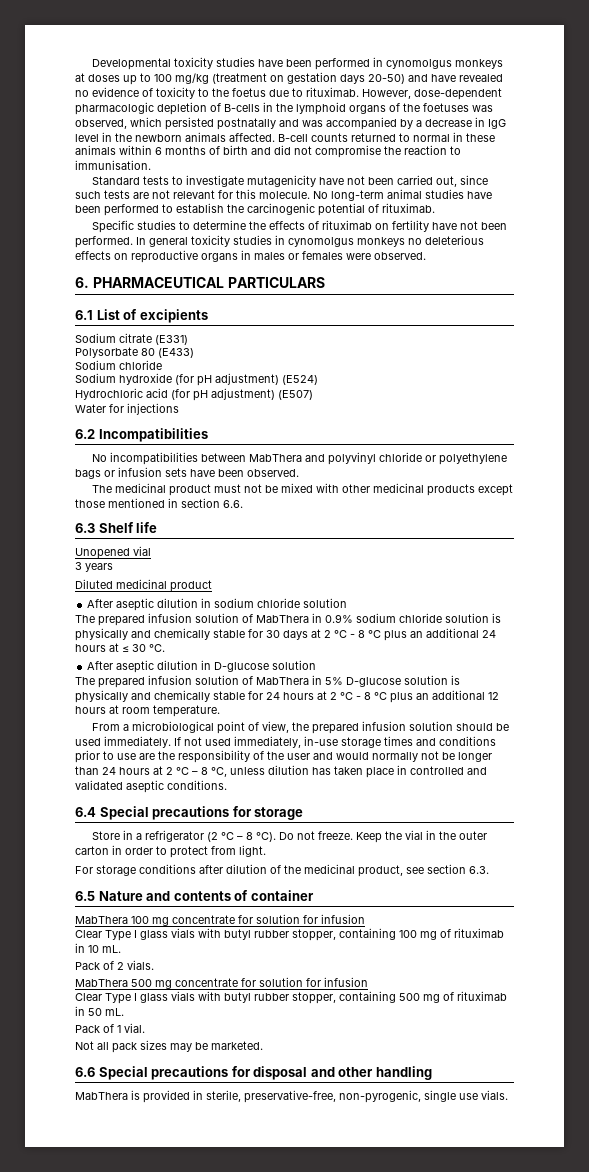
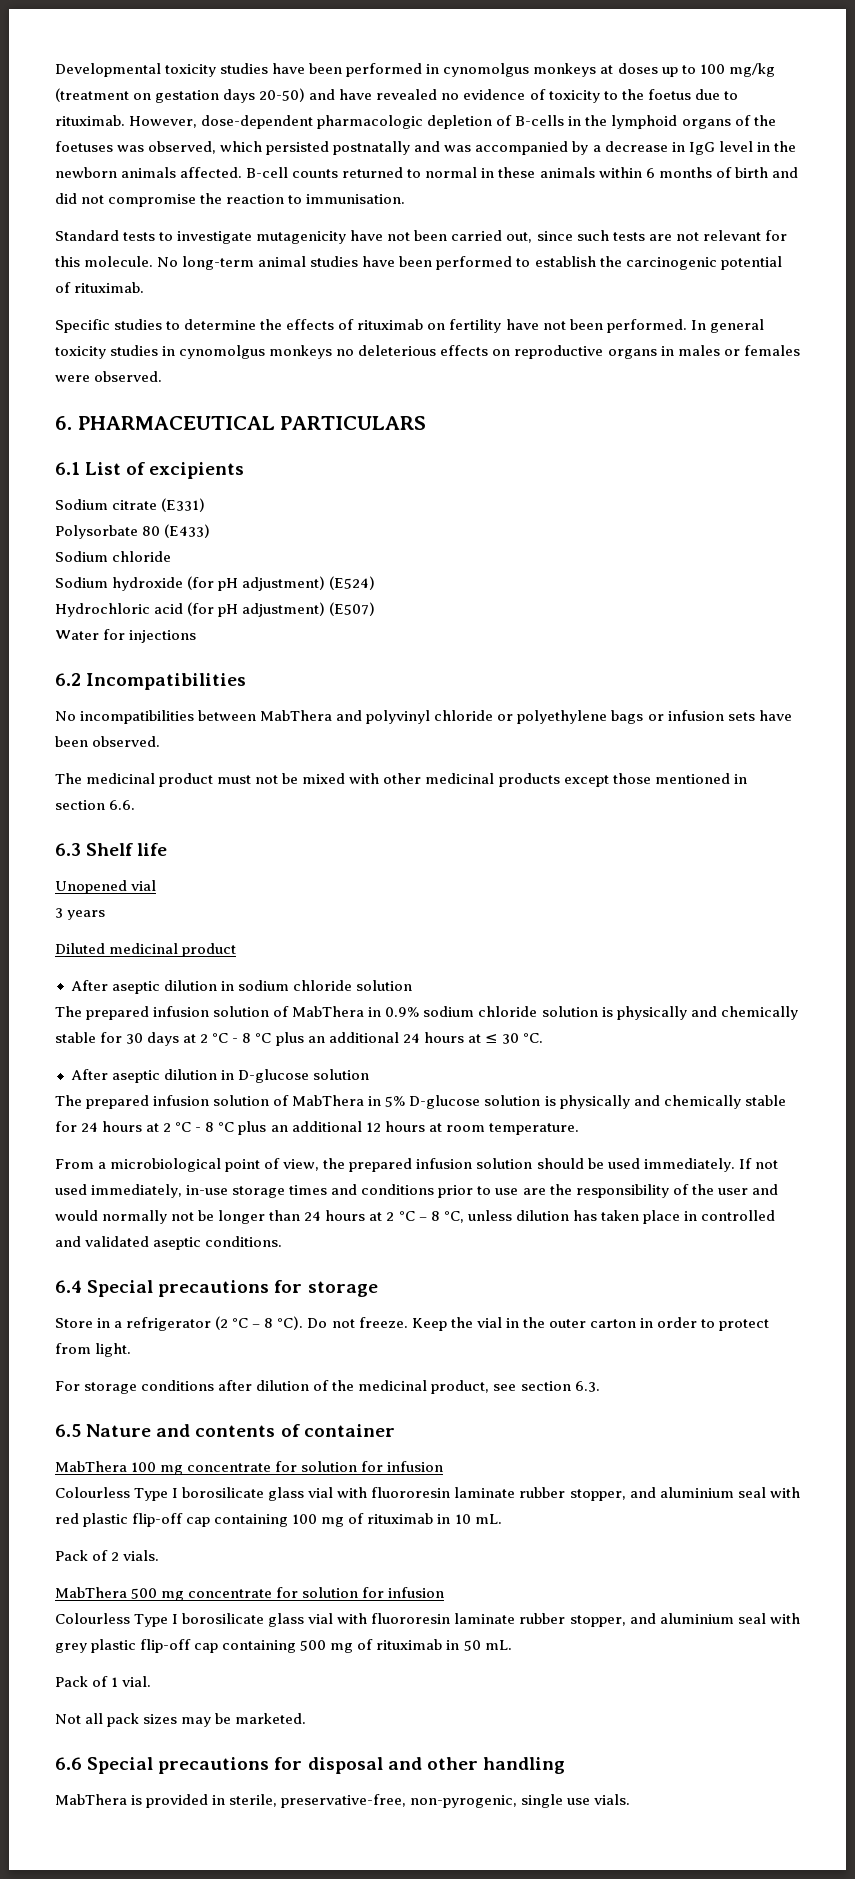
- Clear Type I glass vials with butyl rubber stopper, containing 100 mg of rituximab in 10 mL.
+ Colourless Type I borosilicate glass vial with fluororesin laminate rubber stopper, and aluminium seal with red plastic flip-off cap containing 100 mg of rituximab in 10 mL.
- Clear Type I glass vials with butyl rubber stopper, containing 500 mg of rituximab in 50 mL.
+ Colourless Type I borosilicate glass vial with fluororesin laminate rubber stopper, and aluminium seal with grey plastic flip-off cap containing 500 mg of rituximab in 50 mL.

